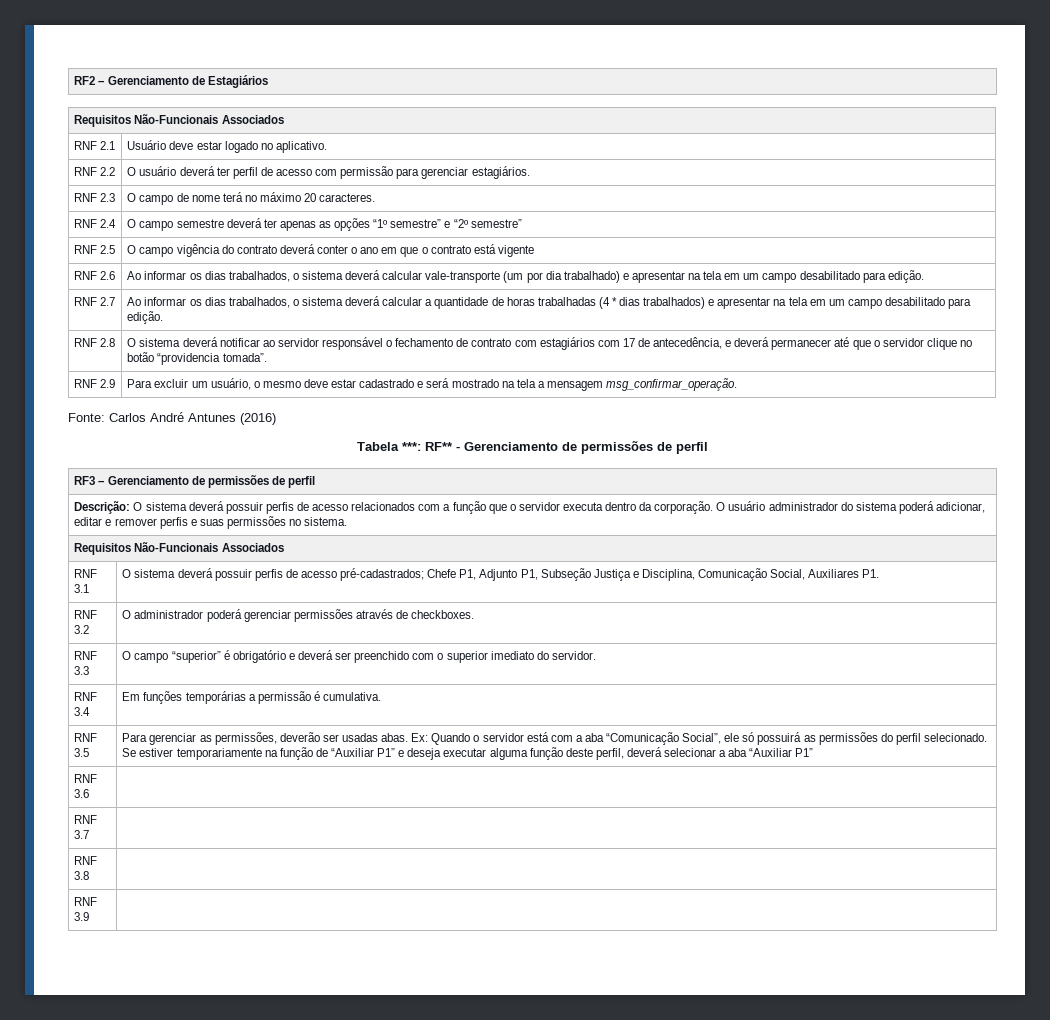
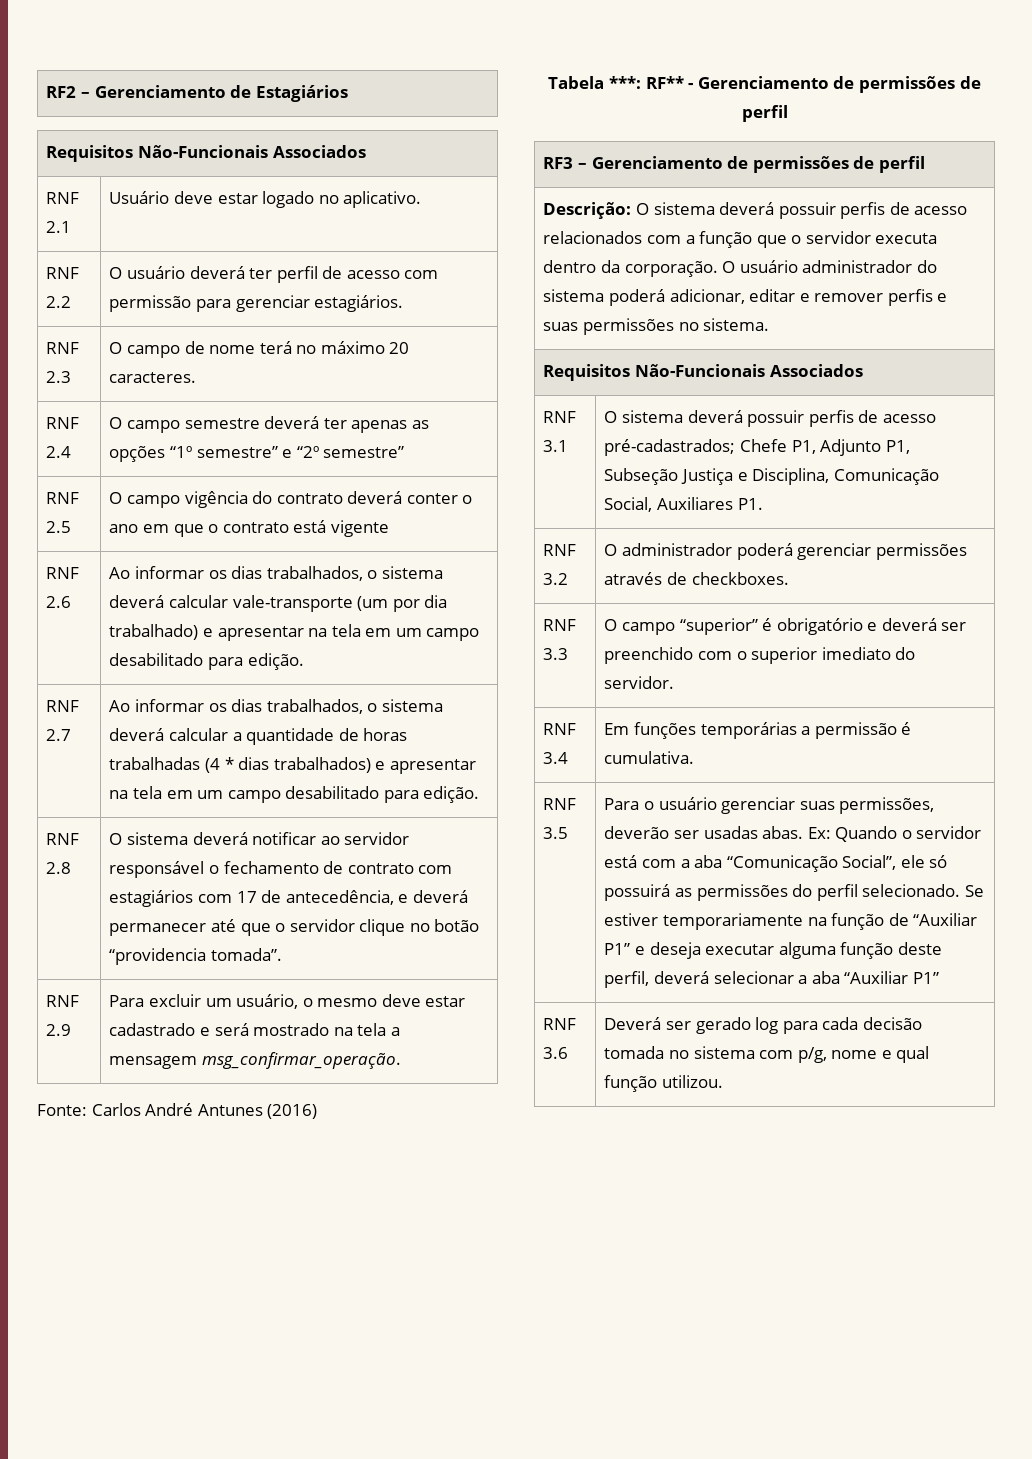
- Para gerenciar as permissões, deverão ser usadas abas.
+ Para o usuário gerenciar suas permissões, deverão ser usadas abas.
- RNF 3.6 |
- RNF 3.7 |
- RNF 3.8 |
- RNF 3.9 |
+ RNF 3.6 | Deverá ser gerado log para cada decisão tomada no sistema com p/g, nome e qual função utilizou.

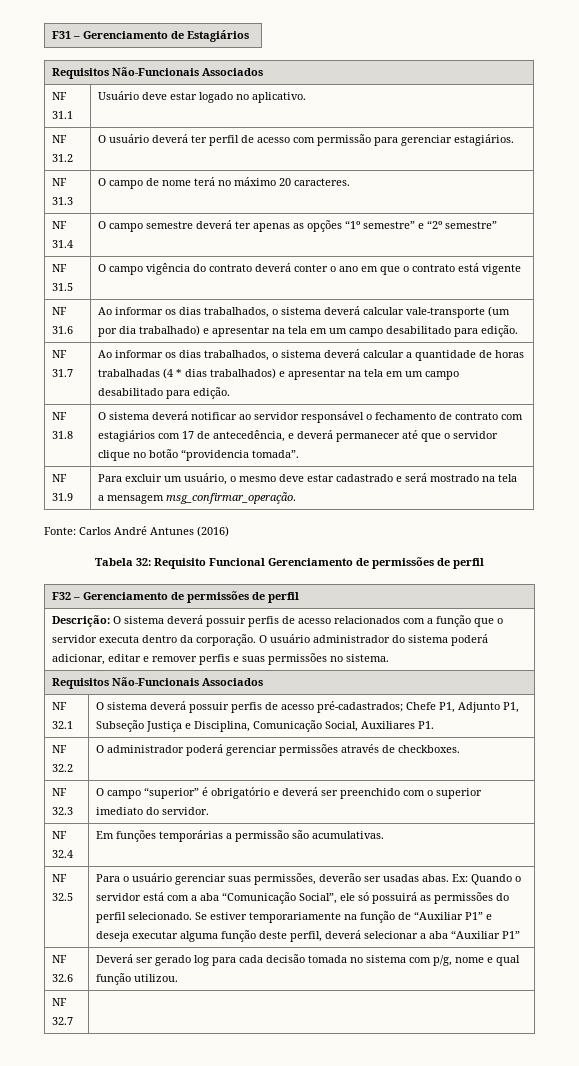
- RF2 – Gerenciamento de Estagiários
+ F31 – Gerenciamento de Estagiários
- RNF 2.1 | Usuário deve estar logado no aplicativo.
+ NF 31.1 | Usuário deve estar logado no aplicativo.
- RNF 2.2 | O usuário deverá ter perfil de acesso com permissão para gerenciar estagiários.
+ NF 31.2 | O usuário deverá ter perfil de acesso com permissão para gerenciar estagiários.
- RNF 2.3 | O campo de nome terá no máximo 20 caracteres.
+ NF 31.3 | O campo de nome terá no máximo 20 caracteres.
- RNF 2.4 | O campo semestre deverá ter apenas as opções “1º semestre” e “2º semestre”
+ NF 31.4 | O campo semestre deverá ter apenas as opções “1º semestre” e “2º semestre”
- RNF 2.5 | O campo vigência do contrato deverá conter o ano em que o contrato está vigente
+ NF 31.5 | O campo vigência do contrato deverá conter o ano em que o contrato está vigente
- RNF 2.6 | Ao informar os dias trabalhados, o sistema deverá calcular vale-transporte (um por dia trabalhado) e apresentar na tela em um campo desabilitado para edição.
+ NF 31.6 | Ao informar os dias trabalhados, o sistema deverá calcular vale-transporte (um por dia trabalhado) e apresentar na tela em um campo desabilitado para edição.
- RNF 2.7 | Ao informar os dias trabalhados, o sistema deverá calcular a quantidade de horas trabalhadas (4 * dias trabalhados) e apresentar na tela em um campo desabilitado para edição.
+ NF 31.7 | Ao informar os dias trabalhados, o sistema deverá calcular a quantidade de horas trabalhadas (4 * dias trabalhados) e apresentar na tela em um campo desabilitado para edição.
- RNF 2.8 | O sistema deverá notificar ao servidor responsável o fechamento de contrato com estagiários com 17 de antecedência, e deverá permanecer até que o servidor clique no botão “providencia tomada”.
+ NF 31.8 | O sistema deverá notificar ao servidor responsável o fechamento de contrato com estagiários com 17 de antecedência, e deverá permanecer até que o servidor clique no botão “providencia tomada”.
- RNF 2.9 | Para excluir um usuário, o mesmo deve estar cadastrado e será mostrado na tela a mensagem msg_confirmar_operação.
+ NF 31.9 | Para excluir um usuário, o mesmo deve estar cadastrado e será mostrado na tela a mensagem msg_confirmar_operação.
- Tabela ***: RF** - Gerenciamento de permissões de perfil
- RF3 – Gerenciamento de permissões de perfil
+ Tabela 32: Requisito Funcional Gerenciamento de permissões de perfil
+ F32 – Gerenciamento de permissões de perfil
- RNF 3.1 | O sistema deverá possuir perfis de acesso pré-cadastrados; Chefe P1, Adjunto P1, Subseção Justiça e Disciplina, Comunicação Social, Auxiliares P1.
+ NF 32.1 | O sistema deverá possuir perfis de acesso pré-cadastrados; Chefe P1, Adjunto P1, Subseção Justiça e Disciplina, Comunicação Social, Auxiliares P1.
- RNF 3.2 | O administrador poderá gerenciar permissões através de checkboxes.
+ NF 32.2 | O administrador poderá gerenciar permissões através de checkboxes.
- RNF 3.3 | O campo “superior” é obrigatório e deverá ser preenchido com o superior imediato do servidor.
+ NF 32.3 | O campo “superior” é obrigatório e deverá ser preenchido com o superior imediato do servidor.
- RNF 3.4 | Em funções temporárias a permissão é cumulativa.
- RNF 3.5
+ NF 32.4 | Em funções temporárias a permissão são acumulativas.
+ NF 32.5
- RNF 3.6 | Deverá ser gerado log para cada decisão tomada no sistema com p/g, nome e qual função utilizou.
+ NF 32.6 | Deverá ser gerado log para cada decisão tomada no sistema com p/g, nome e qual função utilizou.
+ NF 32.7 |

